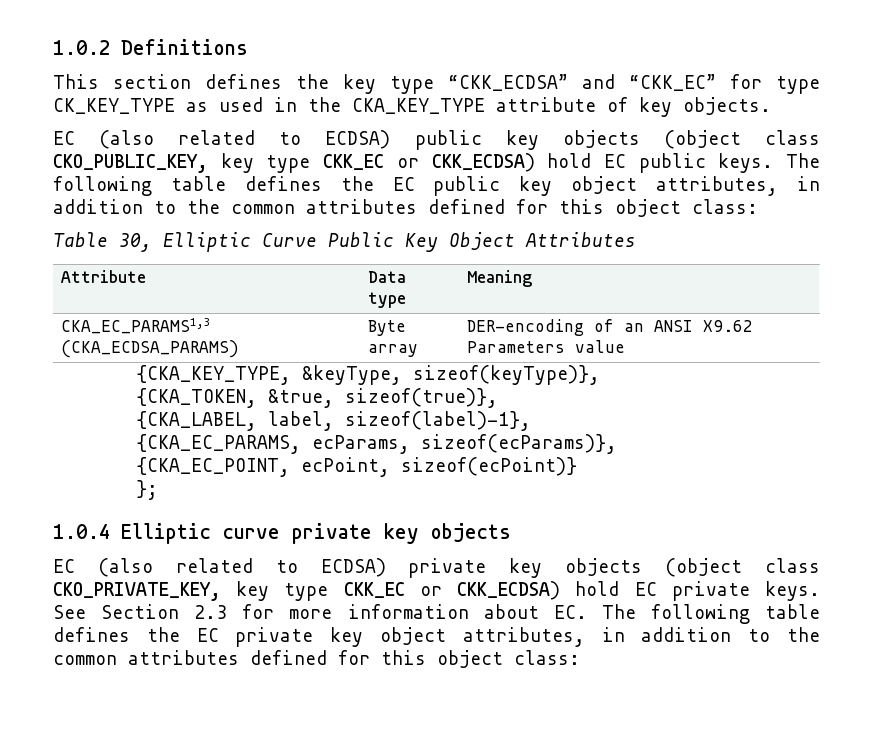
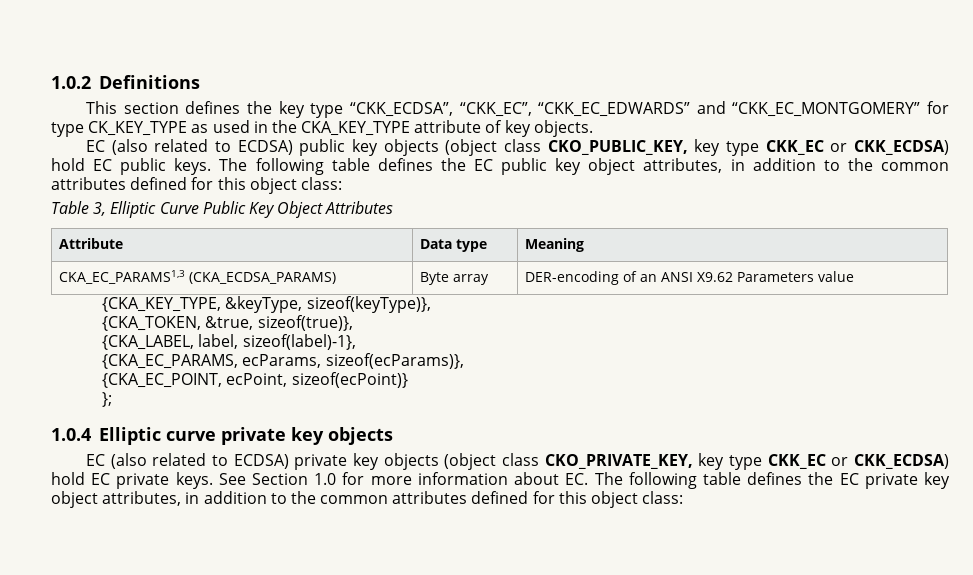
- This section defines the key type “CKK_ECDSA” and “CKK_EC” for type CK_KEY_TYPE as used in the CKA_KEY_TYPE attribute of key objects.
+ This section defines the key type “CKK_ECDSA”, “CKK_EC”, “CKK_EC_EDWARDS” and “CKK_EC_MONTGOMERY” for type CK_KEY_TYPE as used in the CKA_KEY_TYPE attribute of key objects.
- Table 30, Elliptic Curve Public Key Object Attributes
+ Table 3, Elliptic Curve Public Key Object Attributes
- See Section 2.3 for more information about EC. The following table defines the EC private key object attributes, in addition to the common attributes defined for this object class:
+ See Section 1.0 for more information about EC. The following table defines the EC private key object attributes, in addition to the common attributes defined for this object class:

